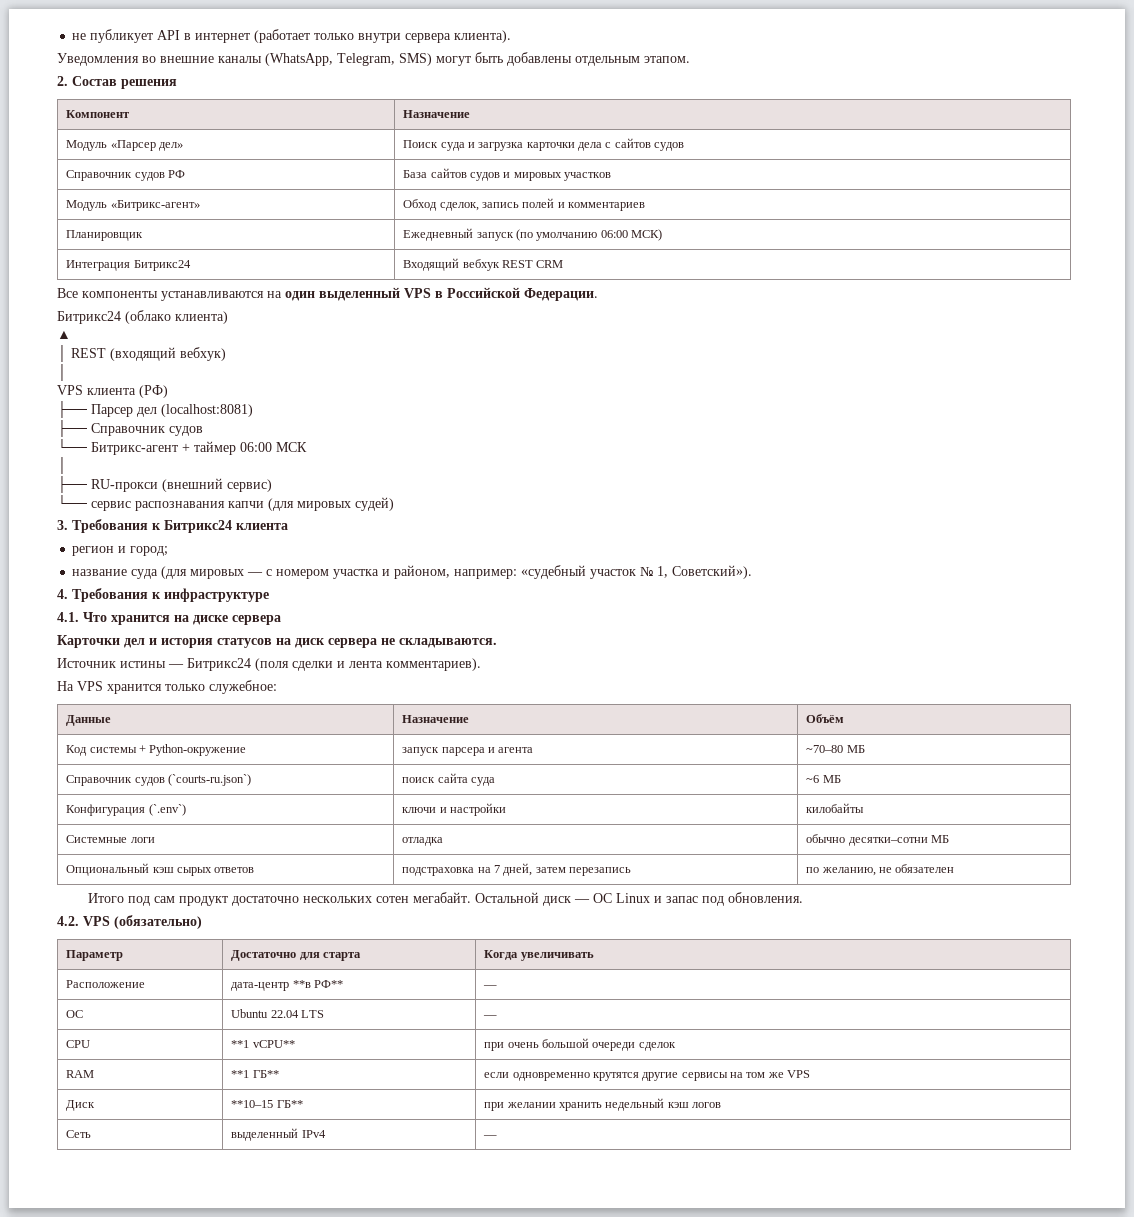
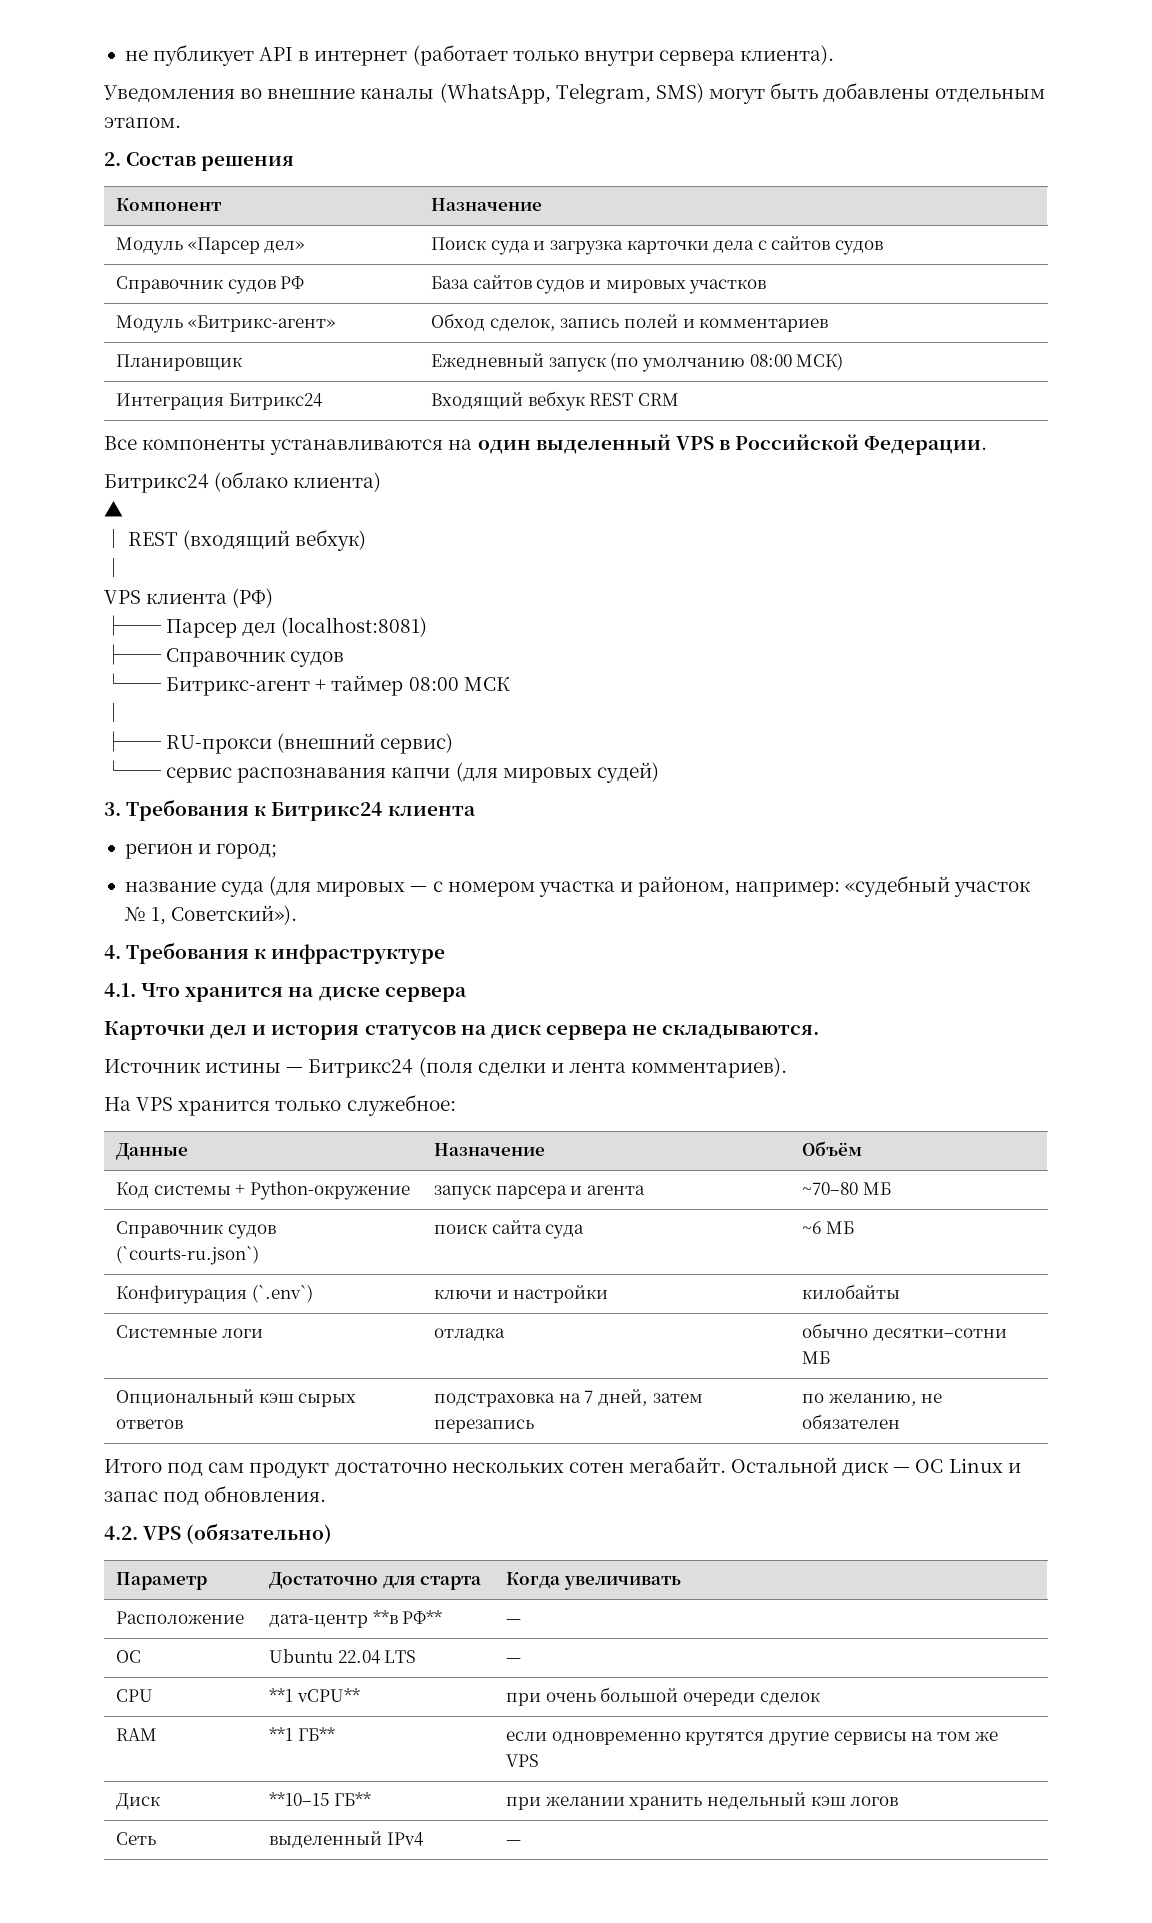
- Планировщик | Ежедневный запуск (по умолчанию 06:00 МСК)
+ Планировщик | Ежедневный запуск (по умолчанию 08:00 МСК)
- └── Битрикс-агент + таймер 06:00 МСК
+ └── Битрикс-агент + таймер 08:00 МСК

